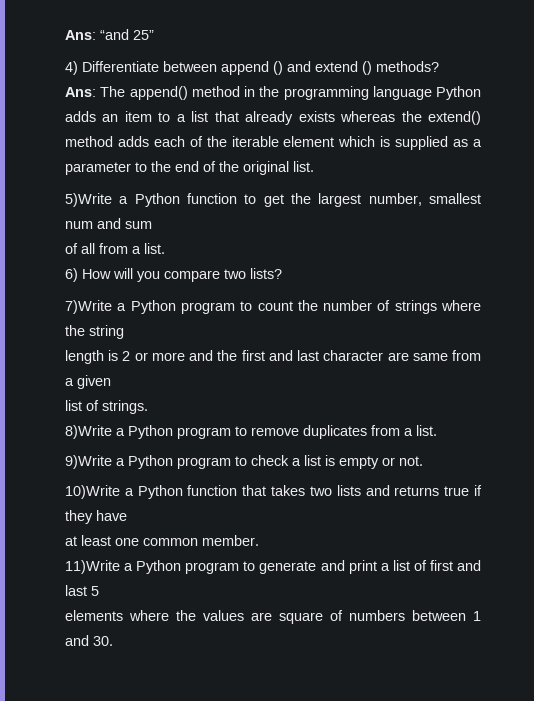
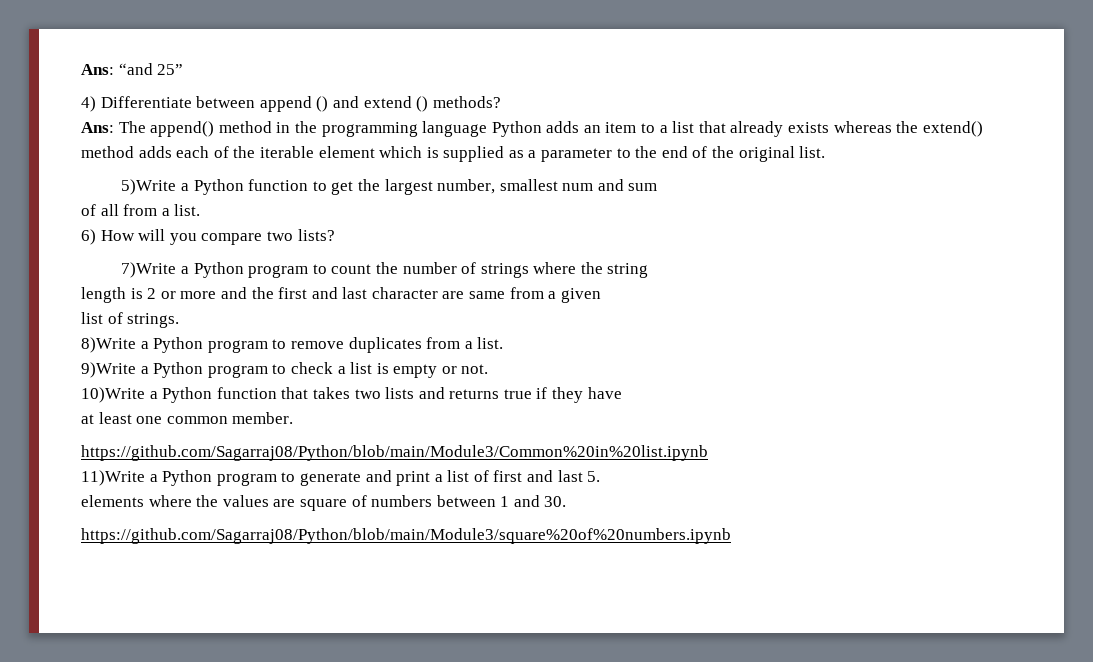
+ https://github.com/Sagarraj08/Python/blob/main/Module3/Common%20in%20list.ipynb
- 11)Write a Python program to generate and print a list of first and last 5
+ 11)Write a Python program to generate and print a list of first and last 5.
+ https://github.com/Sagarraj08/Python/blob/main/Module3/square%20of%20numbers.ipynb

